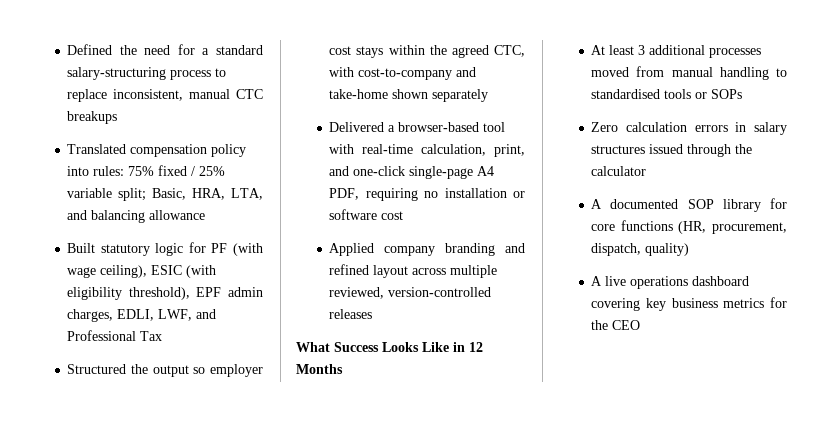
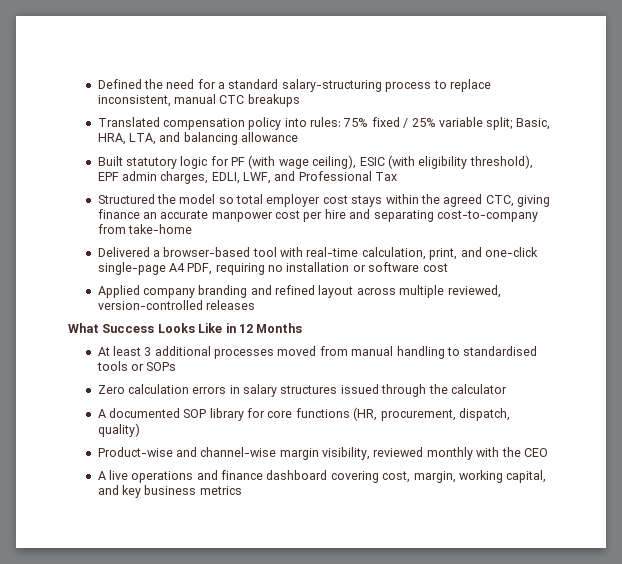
- Structured the output so employer cost stays within the agreed CTC, with cost-to-company and take-home shown separately
+ Structured the model so total employer cost stays within the agreed CTC, giving finance an accurate manpower cost per hire and separating cost-to-company from take-home
- A live operations dashboard covering key business metrics for the CEO
+ Product-wise and channel-wise margin visibility, reviewed monthly with the CEO
+ A live operations and finance dashboard covering cost, margin, working capital, and key business metrics

